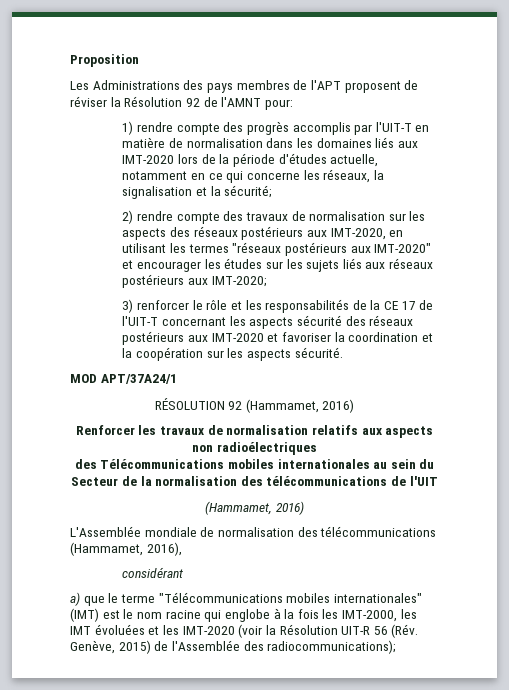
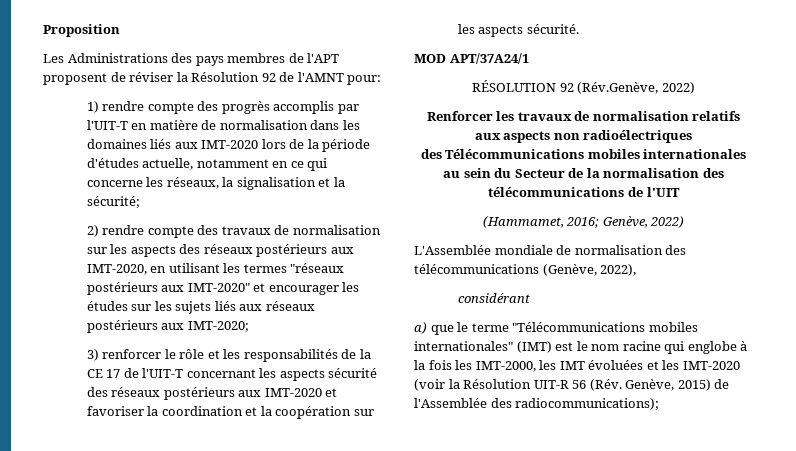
- RÉSOLUTION 92 (Hammamet, 2016)
+ RÉSOLUTION 92 (Rév.Genève, 2022)
  des Télécommunications mobiles internationales au sein du Secteur de la normalisation des télécommunications de l'UIT
- (Hammamet, 2016)
+ (Hammamet, 2016; Genève, 2022)
- L'Assemblée mondiale de normalisation des télécommunications (Hammamet, 2016),
+ L'Assemblée mondiale de normalisation des télécommunications (Genève, 2022),

